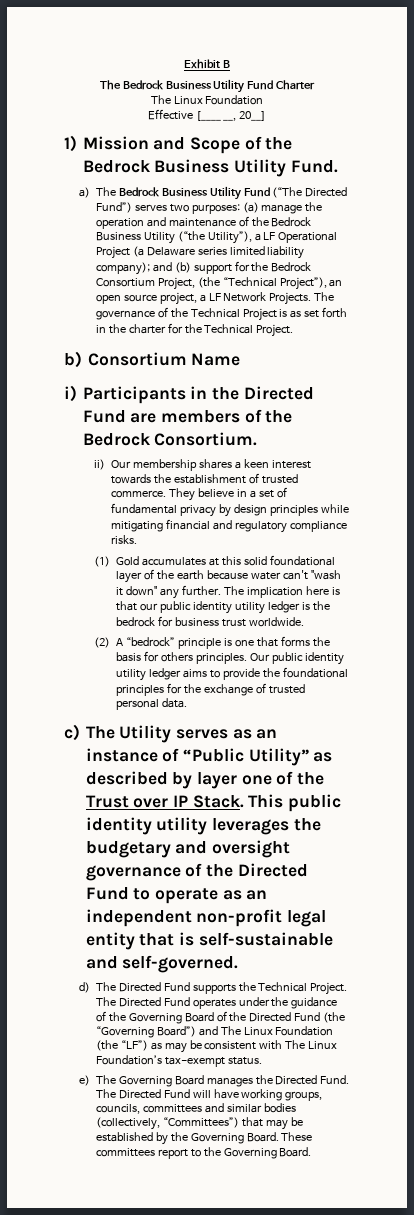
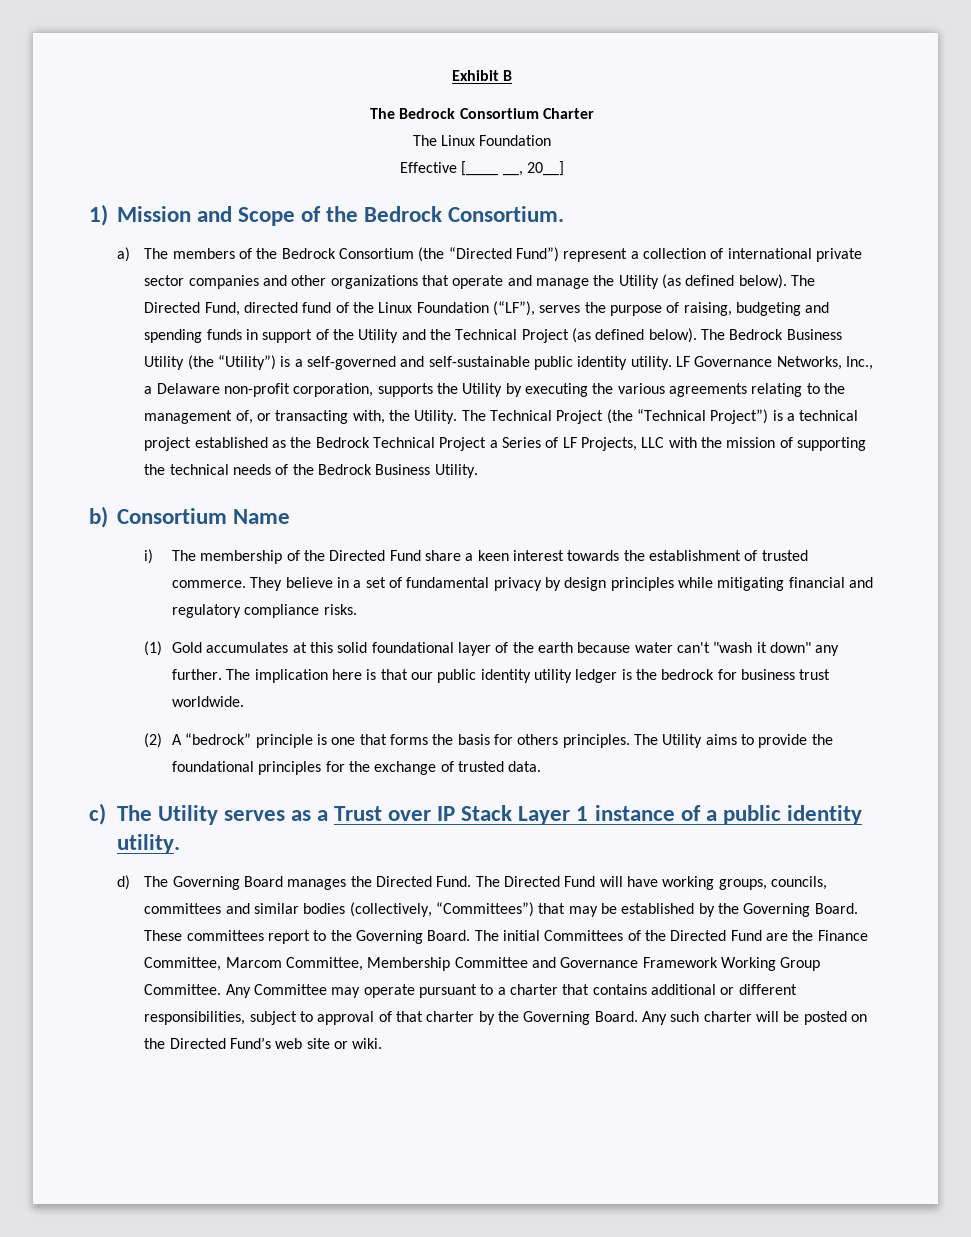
- The Bedrock Business Utility Fund Charter
+ The Bedrock Consortium Charter
- 1) Mission and Scope of the Bedrock Business Utility Fund.
+ 1) Mission and Scope of the Bedrock Consortium.
- a) The Bedrock Business Utility Fund (“The Directed Fund”) serves two purposes: (a) manage the operation and maintenance of the Bedrock Business Utility (“the Utility”), a LF Operational Project (a Delaware series limited liability company); and (b) support for the Bedrock Consortium Project, (the “Technical Project”), an open source project, a LF Network Projects. The governance of the Technical Project is as set forth in the charter for the Technical Project.
+ a) The members of the Bedrock Consortium (the “Directed Fund”) represent a collection of international private sector companies and other organizations that operate and manage the Utility (as defined below). The Directed Fund, directed fund of the Linux Foundation (“LF”), serves the purpose of raising, budgeting and spending funds in support of the Utility and the Technical Project (as defined below). The Bedrock Business Utility (the “Utility”) is a self-governed and self-sustainable public identity utility. LF Governance Networks, Inc., a Delaware non-profit corporation, supports the Utility by executing the various agreements relating to the management of, or transacting with, the Utility. The Technical Project (the “Technical Project”) is a technical project established as the Bedrock Technical Project a Series of LF Projects, LLC with the mission of supporting the technical needs of the Bedrock Business Utility.
  b) Consortium Name
- i) Participants in the Directed Fund are members of the Bedrock Consortium.
- ii) Our membership shares a keen interest towards the establishment of trusted commerce.
+ i) The membership of the Directed Fund share a keen interest towards the establishment of trusted commerce.
- Our public identity utility ledger aims to provide the foundational principles for the exchange of trusted personal data.
+ The Utility aims to provide the foundational principles for the exchange of trusted data.
- c) The Utility serves as an instance of “Public Utility” as described by layer one of the Trust over IP Stack. This public identity utility leverages the budgetary and oversight governance of the Directed Fund to operate as an independent non-profit legal entity that is self-sustainable and self-governed.
- d) The Directed Fund supports the Technical Project. The Directed Fund operates under the guidance of the Governing Board of the Directed Fund (the “Governing Board”) and The Linux Foundation (the “LF”) as may be consistent with The Linux Foundation’s tax-exempt status.
- e) The Governing Board manages the Directed Fund.
+ c) The Utility serves as a Trust over IP Stack Layer 1 instance of a public identity utility.
+ d) The Governing Board manages the Directed Fund.
+ The initial Committees of the Directed Fund are the Finance Committee, Marcom Committee, Membership Committee and Governance Framework Working Group Committee. Any Committee may operate pursuant to a charter that contains additional or different responsibilities, subject to approval of that charter by the Governing Board. Any such charter will be posted on the Directed Fund’s web site or wiki.

